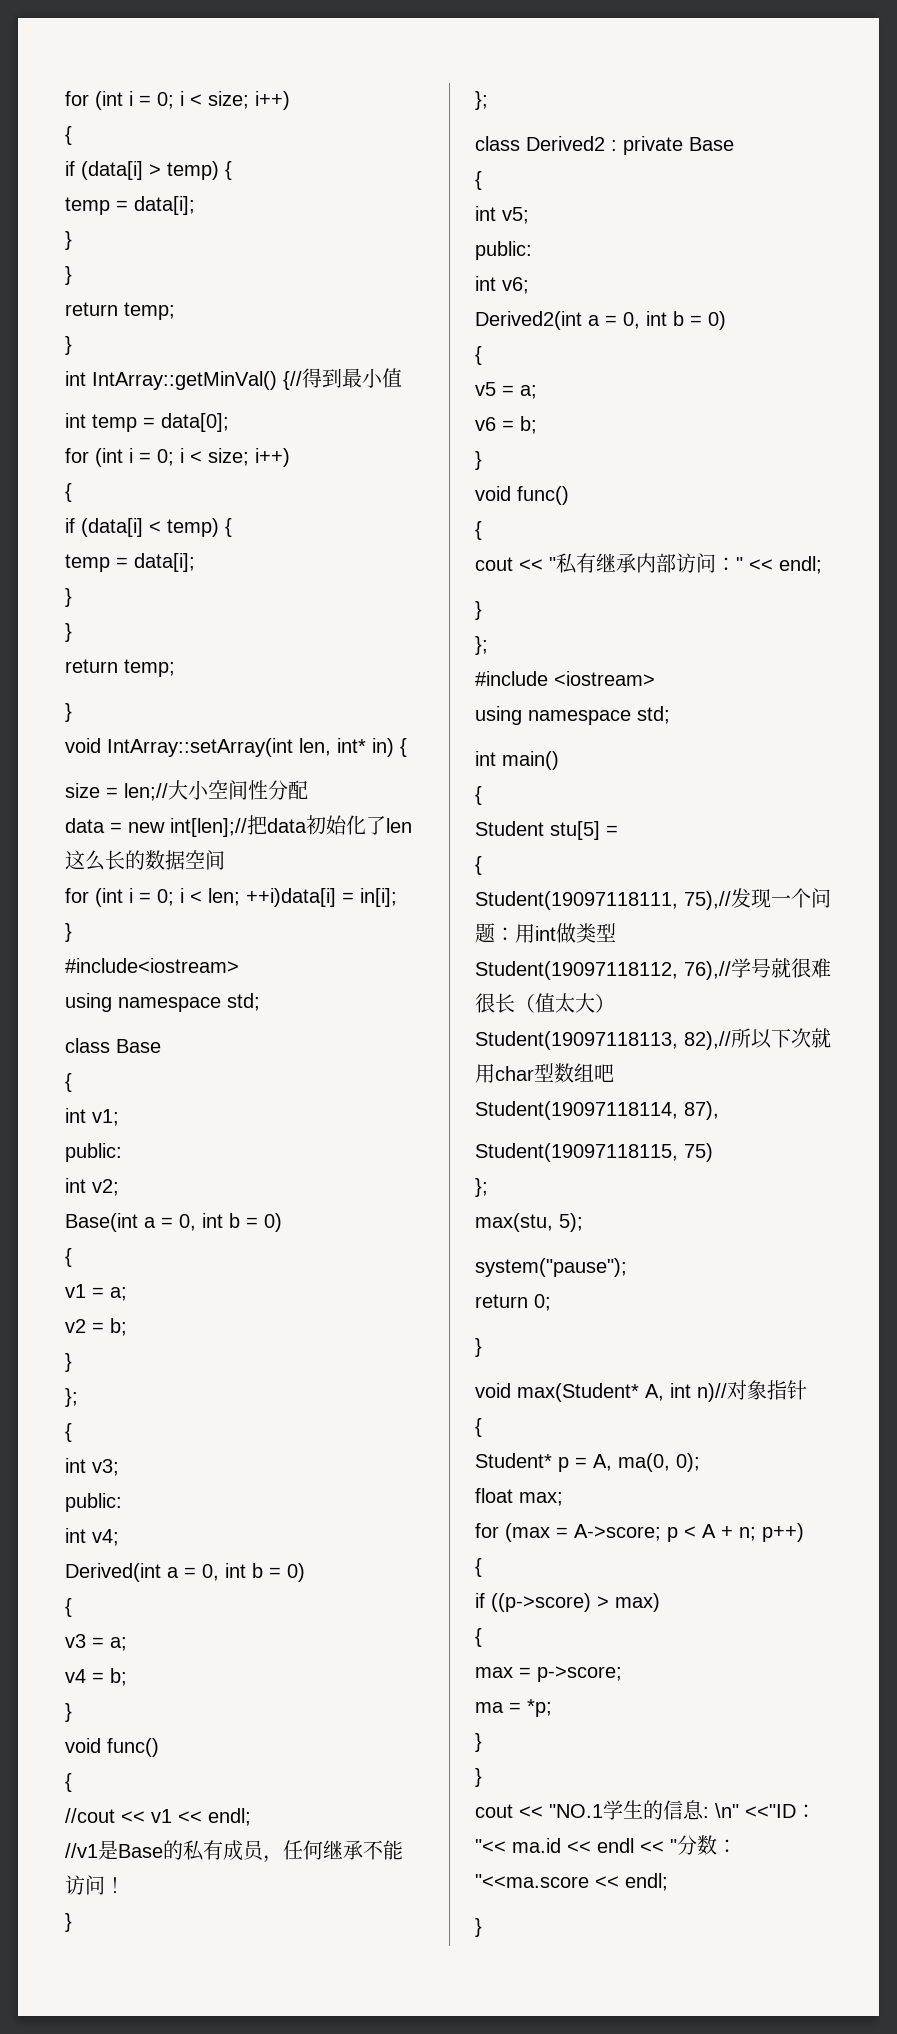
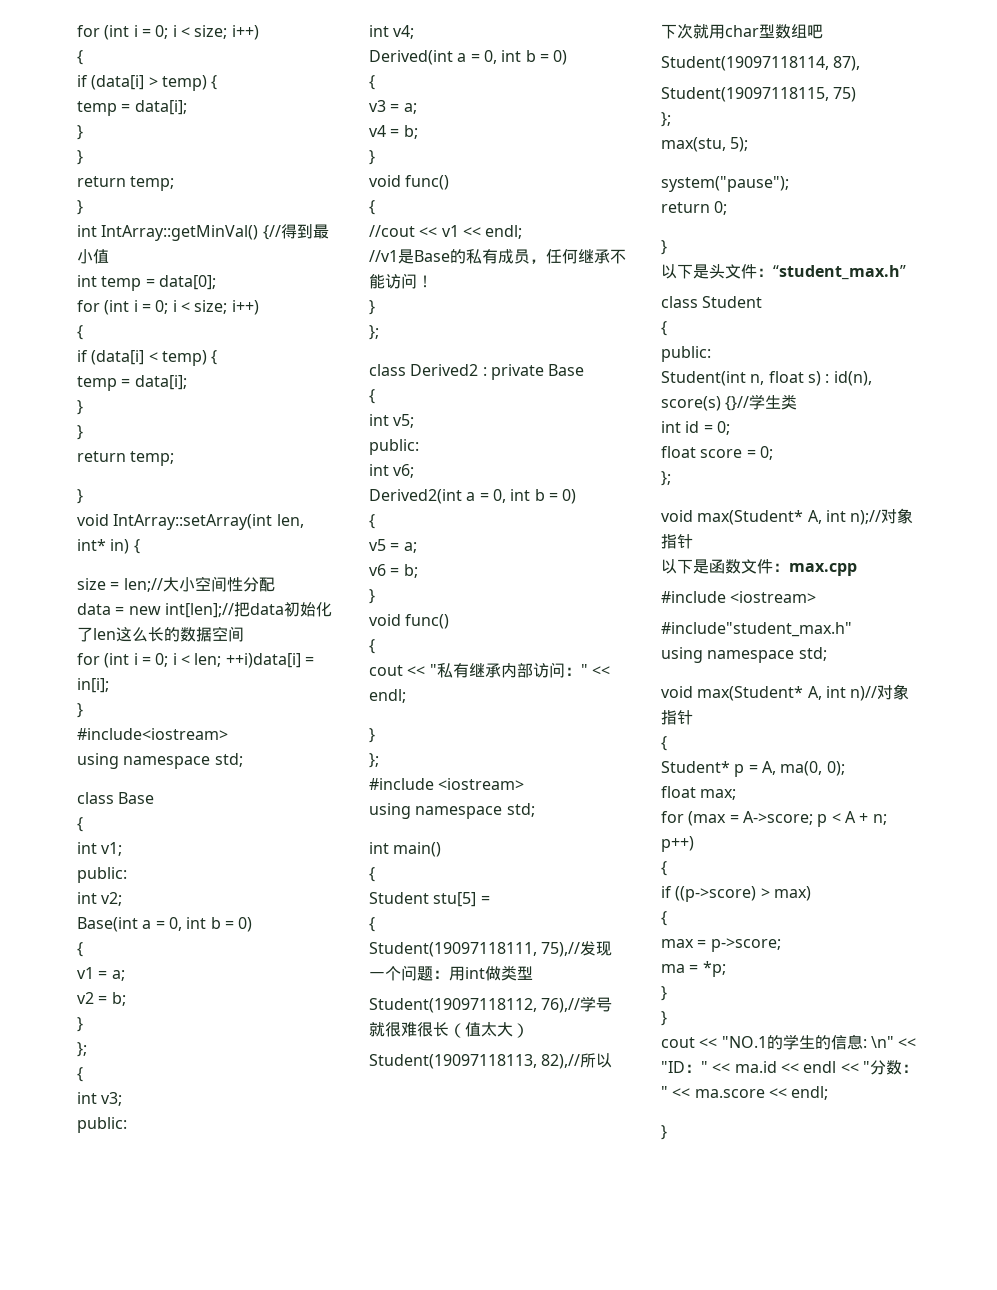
+ 以下是头文件：“student_max.h”
+ class Student
+ {
+ public:
+ Student(int n, float s) : id(n), score(s) {}//学生类
+ int id = 0;
+ float score = 0;
+ };
+ void max(Student* A, int n);//对象指针
+ 以下是函数文件：max.cpp
+ #include <iostream>
+ #include"student_max.h"
+ using namespace std;
- cout << "NO.1学生的信息: \n" <<"ID："<< ma.id << endl << "分数："<<ma.score << endl;
+ cout << "NO.1的学生的信息: \n" << "ID：" << ma.id << endl << "分数：" << ma.score << endl;

